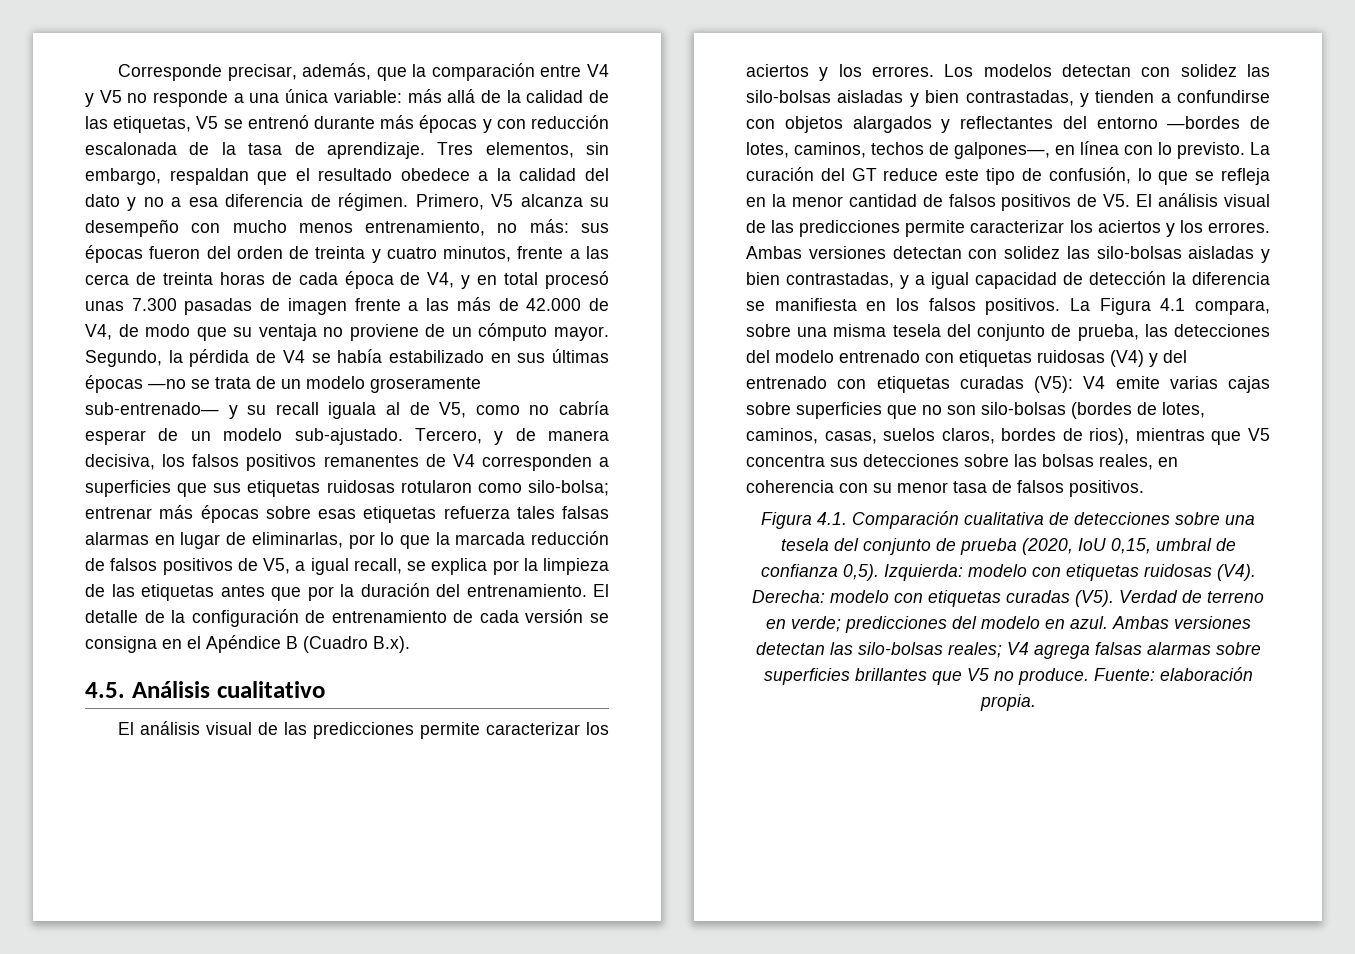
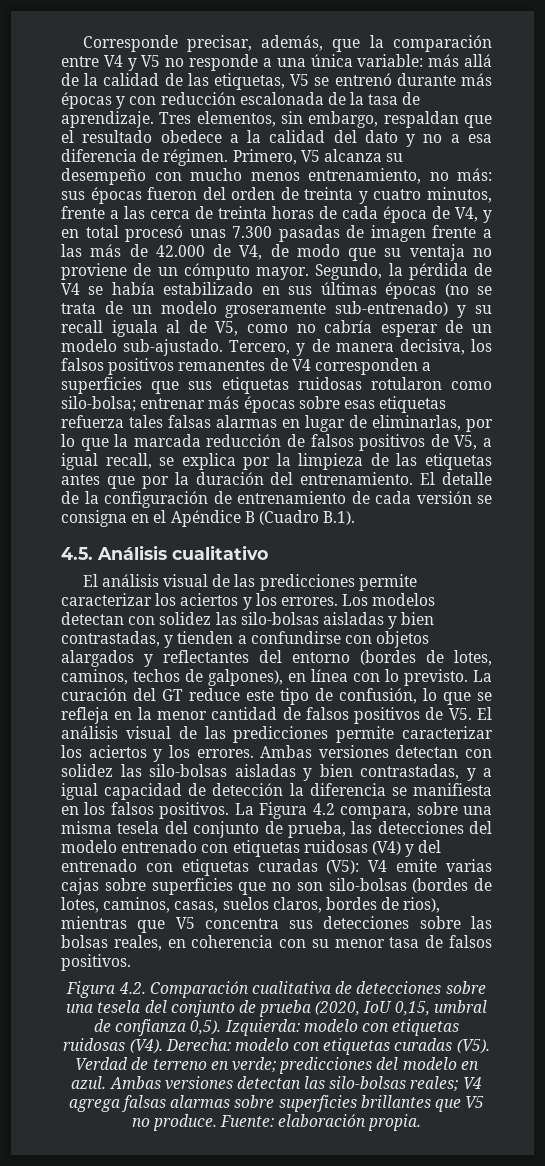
- Segundo, la pérdida de V4 se había estabilizado en sus últimas épocas —no se trata de un modelo groseramente sub-entrenado— y su recall iguala al de V5, como no cabría esperar de un modelo sub-ajustado.
+ Segundo, la pérdida de V4 se había estabilizado en sus últimas épocas (no se trata de un modelo groseramente sub-entrenado) y su recall iguala al de V5, como no cabría esperar de un modelo sub-ajustado.
- El detalle de la configuración de entrenamiento de cada versión se consigna en el Apéndice B (Cuadro B.x).
+ El detalle de la configuración de entrenamiento de cada versión se consigna en el Apéndice B (Cuadro B.1).
- Los modelos detectan con solidez las silo-bolsas aisladas y bien contrastadas, y tienden a confundirse con objetos alargados y reflectantes del entorno —bordes de lotes, caminos, techos de galpones—, en línea con lo previsto.
+ Los modelos detectan con solidez las silo-bolsas aisladas y bien contrastadas, y tienden a confundirse con objetos alargados y reflectantes del entorno (bordes de lotes, caminos, techos de galpones), en línea con lo previsto.
- La Figura 4.1 compara, sobre una misma tesela del conjunto de prueba, las detecciones del modelo entrenado con etiquetas ruidosas (V4) y del entrenado con etiquetas curadas (V5):
+ La Figura 4.2 compara, sobre una misma tesela del conjunto de prueba, las detecciones del modelo entrenado con etiquetas ruidosas (V4) y del entrenado con etiquetas curadas (V5):
- Figura 4.1. Comparación cualitativa de detecciones sobre una tesela del conjunto de prueba (2020, IoU 0,15, umbral de confianza 0,5).
+ Figura 4.2. Comparación cualitativa de detecciones sobre una tesela del conjunto de prueba (2020, IoU 0,15, umbral de confianza 0,5).

